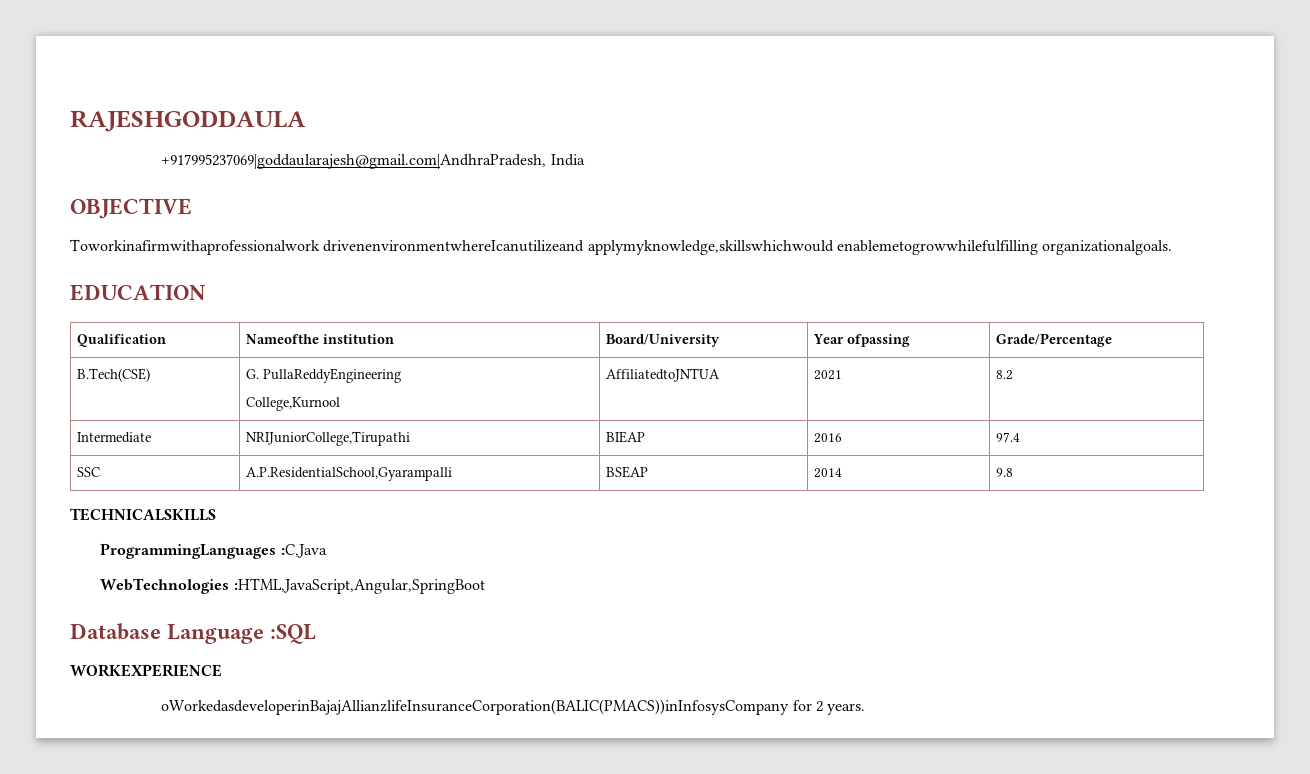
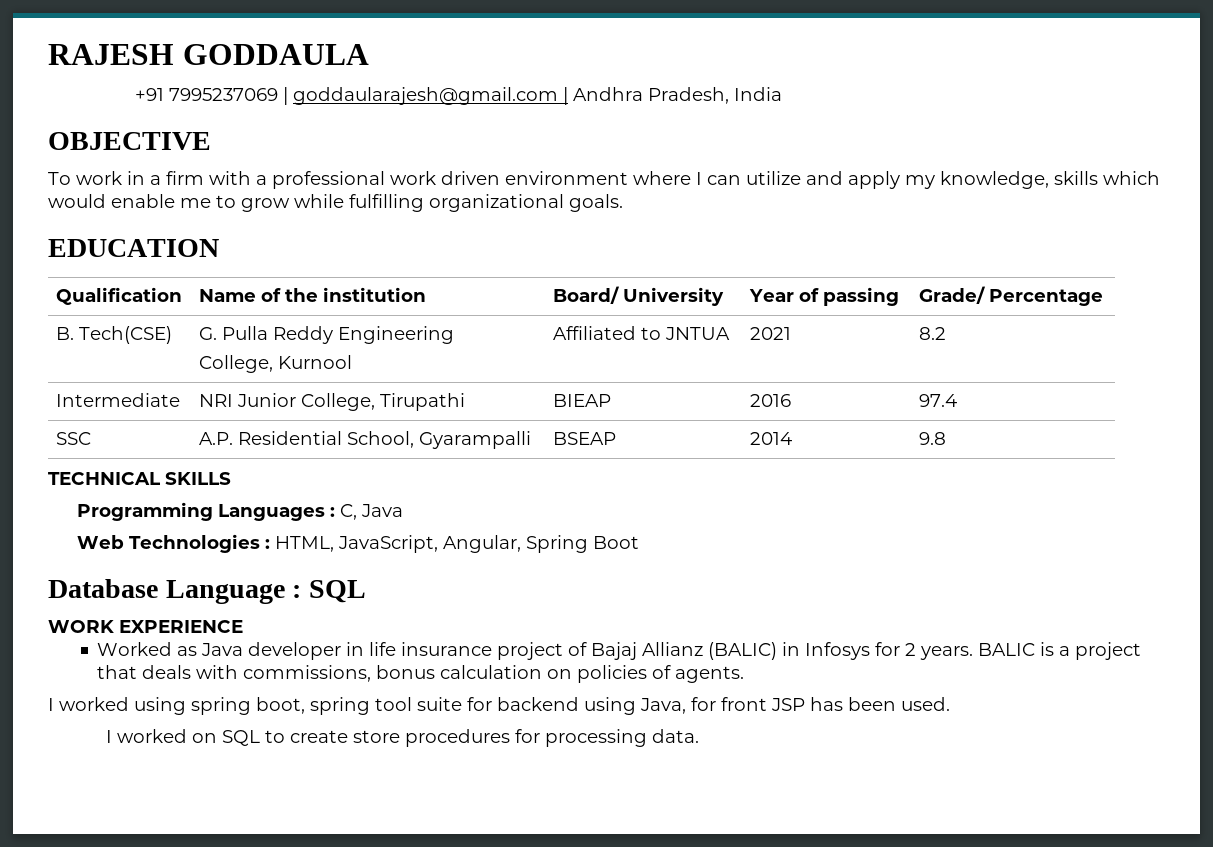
- RAJESHGODDAULA
- +917995237069|goddaularajesh@gmail.com|AndhraPradesh, India
+ RAJESH GODDAULA
+ +91 7995237069 | goddaularajesh@gmail.com | Andhra Pradesh, India
  OBJECTIVE
- Toworkinafirmwithaprofessionalwork drivenenvironmentwhereIcanutilizeand applymyknowledge,skillswhichwould enablemetogrowwhilefulfilling organizationalgoals.
+ To work in a firm with a professional work driven environment where I can utilize and apply my knowledge, skills which would enable me to grow while fulfilling organizational goals.
- Qualification | Nameofthe institution | Board/University | Year ofpassing | Grade/Percentage
- B.Tech(CSE) | G. PullaReddyEngineering
- College,Kurnool | AffiliatedtoJNTUA | 2021 | 8.2
+ Qualification | Name of the institution | Board/ University | Year of passing | Grade/ Percentage
+ B. Tech(CSE) | G. Pulla Reddy Engineering
+ College, Kurnool | Affiliated to JNTUA | 2021 | 8.2
- Intermediate | NRIJuniorCollege,Tirupathi | BIEAP | 2016 | 97.4
+ Intermediate | NRI Junior College, Tirupathi | BIEAP | 2016 | 97.4
- SSC | A.P.ResidentialSchool,Gyarampalli | BSEAP | 2014 | 9.8
+ SSC | A.P. Residential School, Gyarampalli | BSEAP | 2014 | 9.8
- TECHNICALSKILLS
- ProgrammingLanguages :C,Java
- WebTechnologies :HTML,JavaScript,Angular,SpringBoot
- Database Language :SQL
- WORKEXPERIENCE
- oWorkedasdeveloperinBajajAllianzlifeInsuranceCorporation(BALIC(PMACS))inInfosysCompany for 2 years.
+ TECHNICAL SKILLS
+ Programming Languages : C, Java
+ Web Technologies : HTML, JavaScript, Angular, Spring Boot
+ Database Language : SQL
+ WORK EXPERIENCE
+ Worked as Java developer in life insurance project of Bajaj Allianz (BALIC) in Infosys for 2 years. BALIC is a project that deals with commissions, bonus calculation on policies of agents.
+ I worked using spring boot, spring tool suite for backend using Java, for front JSP has been used.
+ I worked on SQL to create store procedures for processing data.

